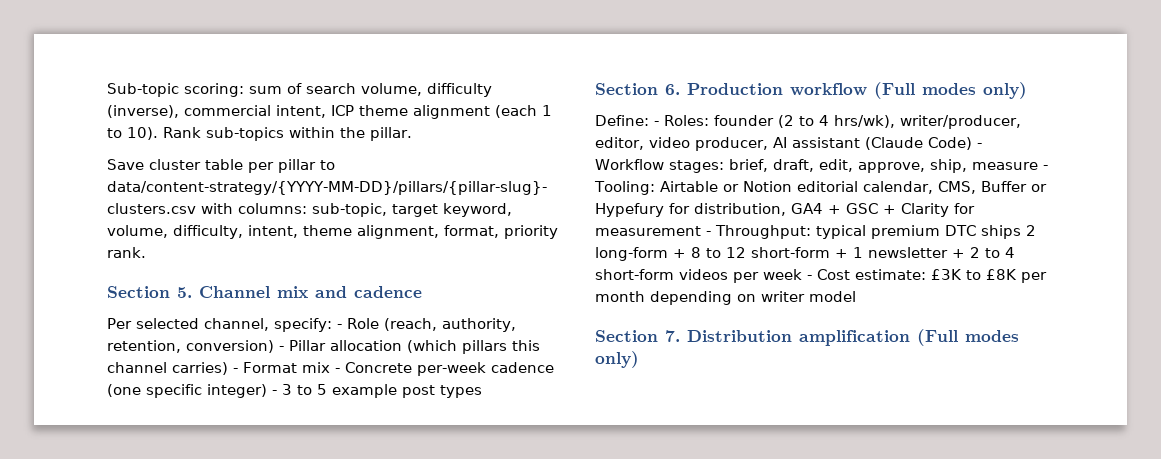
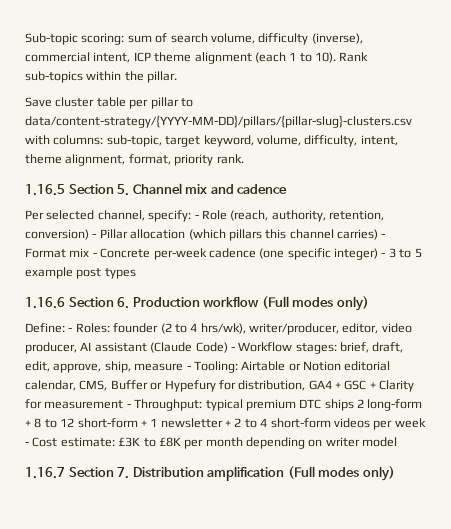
- Section 5. Channel mix and cadence
+ 1.16.5 Section 5. Channel mix and cadence
- Section 6. Production workflow (Full modes only)
+ 1.16.6 Section 6. Production workflow (Full modes only)
- Section 7. Distribution amplification (Full modes only)
+ 1.16.7 Section 7. Distribution amplification (Full modes only)

